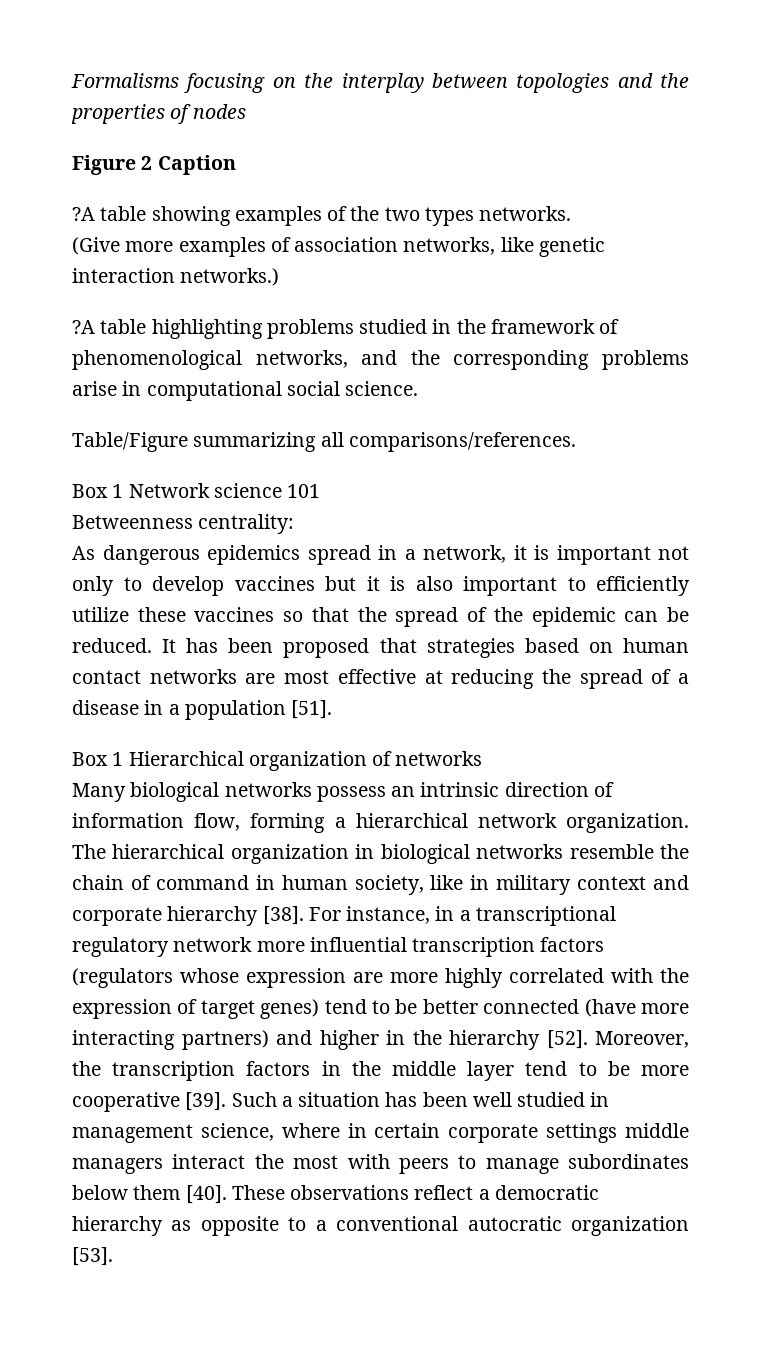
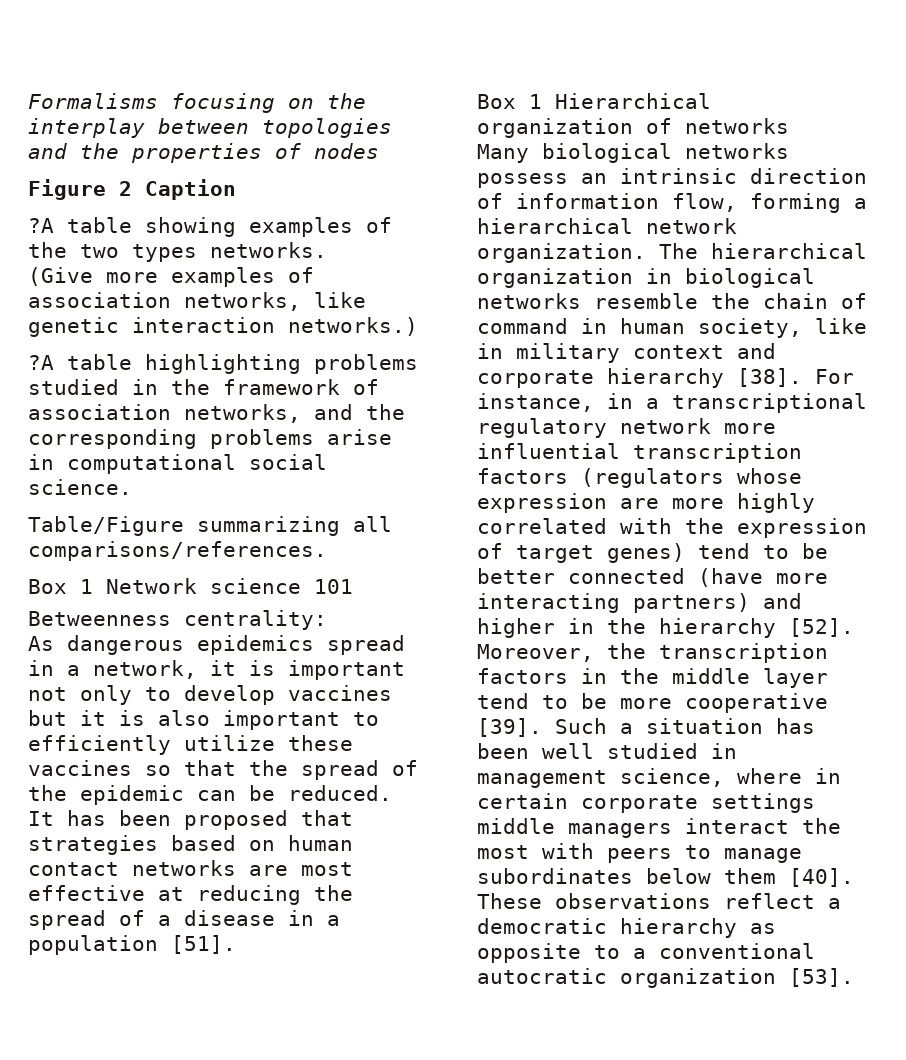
- ?A table highlighting problems studied in the framework of phenomenological networks, and the corresponding problems arise in computational social science.
+ ?A table highlighting problems studied in the framework of association networks, and the corresponding problems arise in computational social science.

